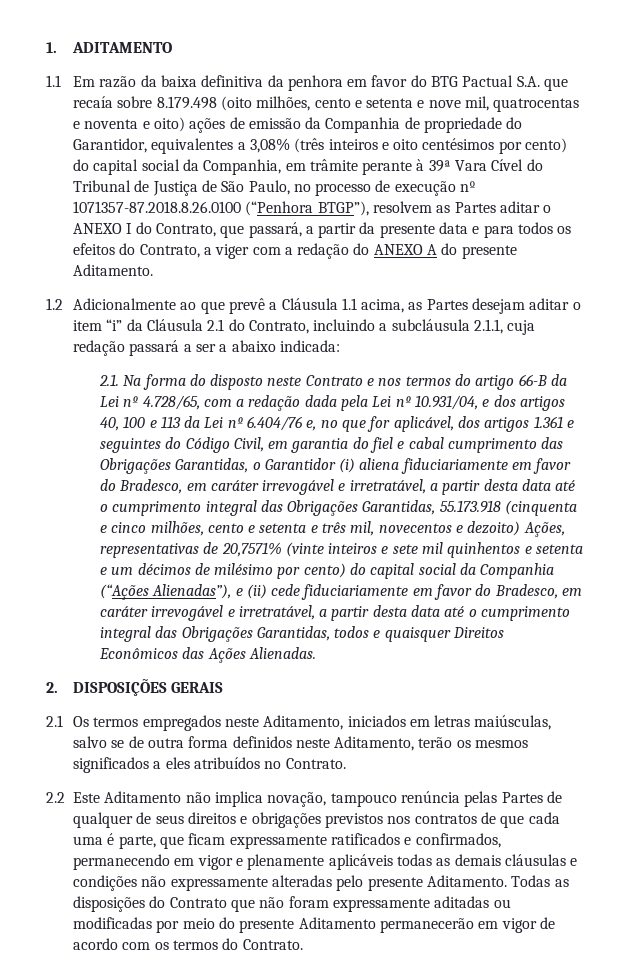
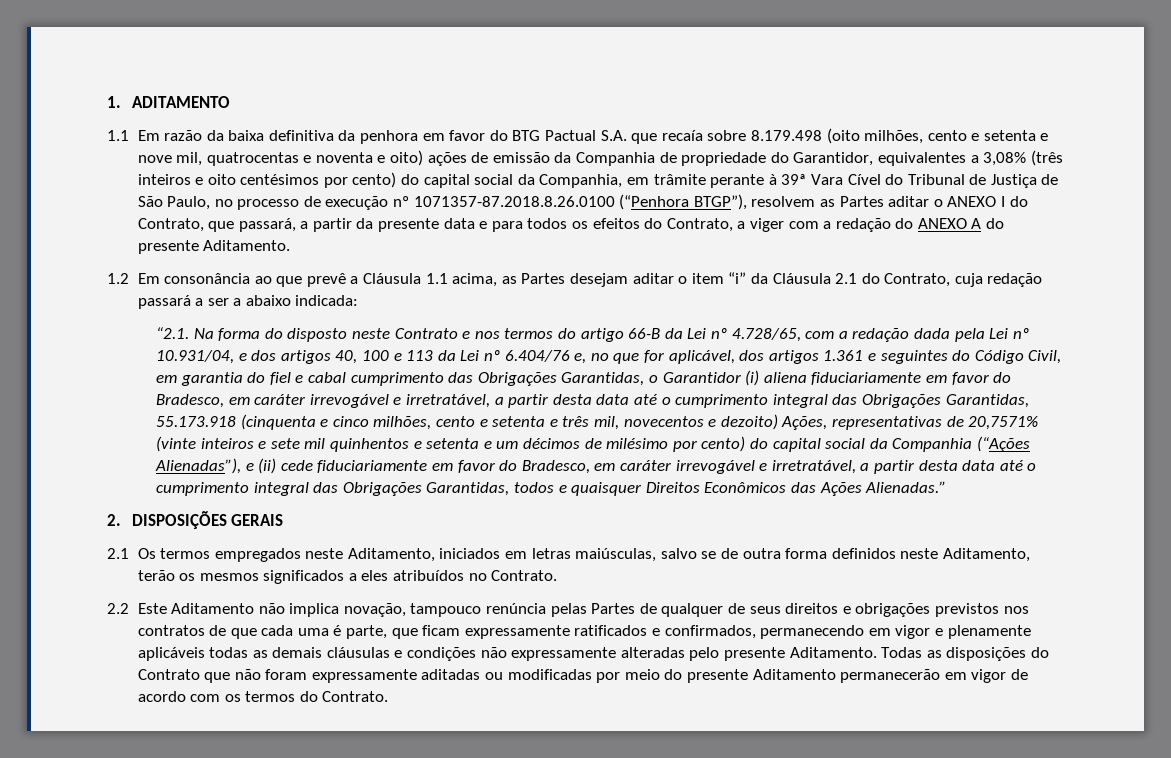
- 1.2 Adicionalmente ao que prevê a Cláusula 1.1 acima, as Partes desejam aditar o item “i” da Cláusula 2.1 do Contrato, incluindo a subcláusula 2.1.1, cuja redação passará a ser a abaixo indicada:
+ 1.2 Em consonância ao que prevê a Cláusula 1.1 acima, as Partes desejam aditar o item “i” da Cláusula 2.1 do Contrato, cuja redação passará a ser a abaixo indicada:
- 2.1. Na forma do disposto neste Contrato e nos termos do artigo 66-B da Lei nº 4.728/65, com a redação dada pela Lei nº 10.931/04, e dos artigos 40, 100 e 113 da Lei nº 6.404/76 e, no que for aplicável, dos artigos 1.361 e seguintes do Código Civil, em garantia do fiel e cabal cumprimento das Obrigações Garantidas, o Garantidor (i) aliena fiduciariamente em favor do Bradesco, em caráter irrevogável e irretratável, a partir desta data até o cumprimento integral das Obrigações Garantidas, 55.173.918 (cinquenta e cinco milhões, cento e setenta e três mil, novecentos e dezoito) Ações, representativas de 20,7571% (vinte inteiros e sete mil quinhentos e setenta e um décimos de milésimo por cento) do capital social da Companhia (“Ações Alienadas”), e (ii) cede fiduciariamente em favor do Bradesco, em caráter irrevogável e irretratável, a partir desta data até o cumprimento integral das Obrigações Garantidas, todos e quaisquer Direitos Econômicos das Ações Alienadas.
+ “2.1. Na forma do disposto neste Contrato e nos termos do artigo 66-B da Lei nº 4.728/65, com a redação dada pela Lei nº 10.931/04, e dos artigos 40, 100 e 113 da Lei nº 6.404/76 e, no que for aplicável, dos artigos 1.361 e seguintes do Código Civil, em garantia do fiel e cabal cumprimento das Obrigações Garantidas, o Garantidor (i) aliena fiduciariamente em favor do Bradesco, em caráter irrevogável e irretratável, a partir desta data até o cumprimento integral das Obrigações Garantidas, 55.173.918 (cinquenta e cinco milhões, cento e setenta e três mil, novecentos e dezoito) Ações, representativas de 20,7571% (vinte inteiros e sete mil quinhentos e setenta e um décimos de milésimo por cento) do capital social da Companhia (“Ações Alienadas”), e (ii) cede fiduciariamente em favor do Bradesco, em caráter irrevogável e irretratável, a partir desta data até o cumprimento integral das Obrigações Garantidas, todos e quaisquer Direitos Econômicos das Ações Alienadas.”

